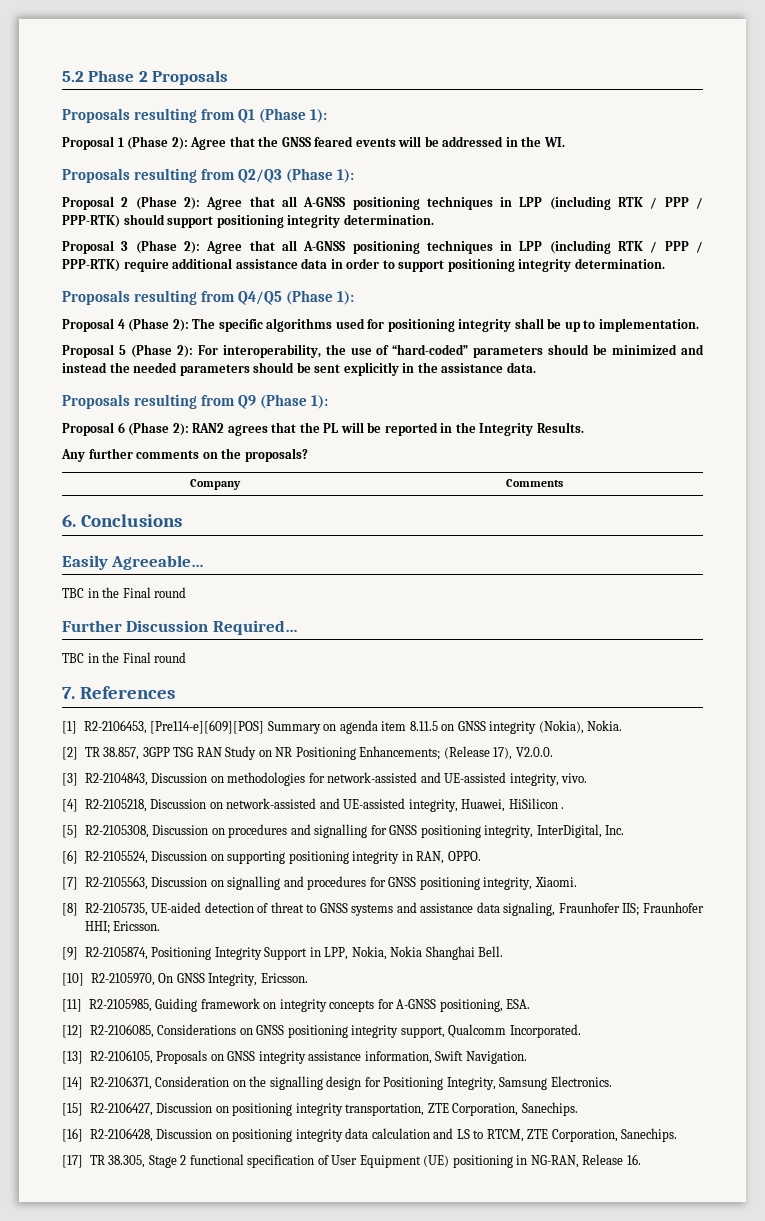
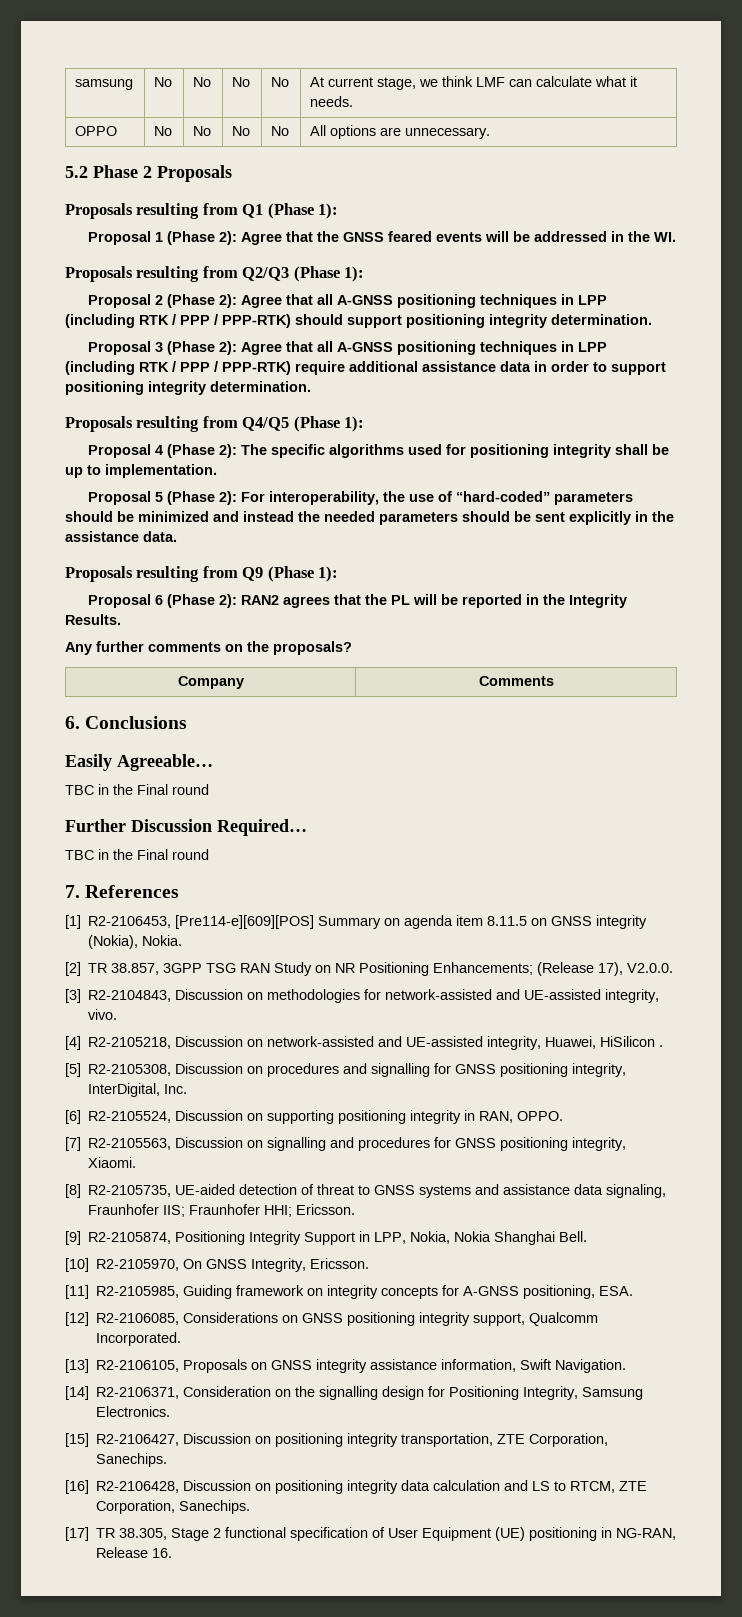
+ samsung | No | No | No | No | At current stage, we think LMF can calculate what it needs.
+ OPPO | No | No | No | No | All options are unnecessary.

